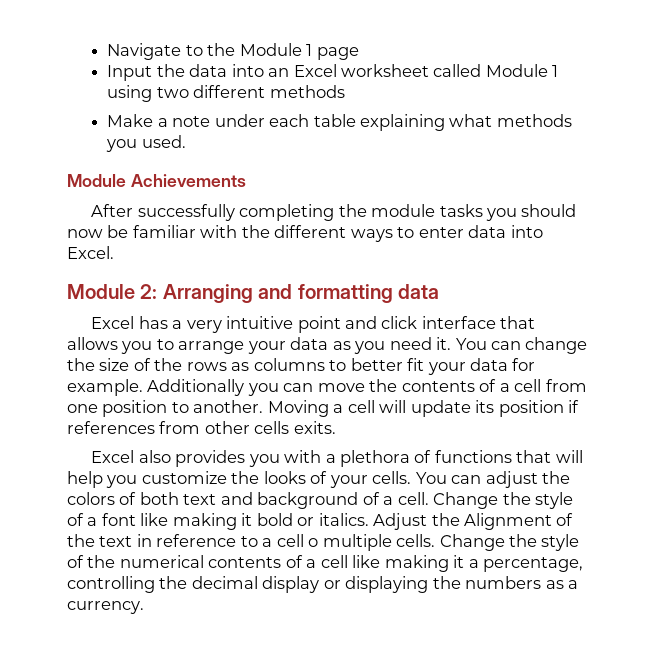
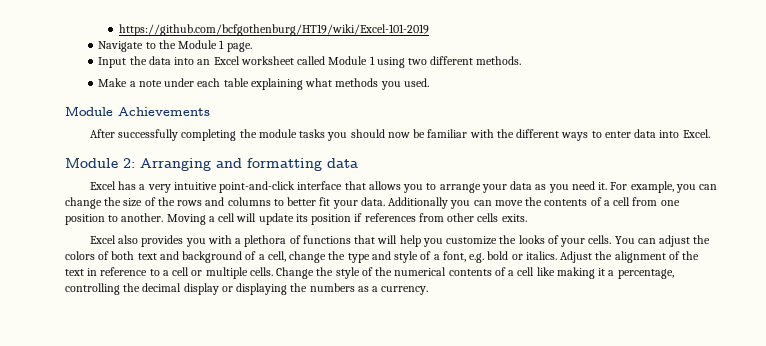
+ https://github.com/bcfgothenburg/HT19/wiki/Excel-101-2019
- Navigate to the Module 1 page
+ Navigate to the Module 1 page.
- Input the data into an Excel worksheet called Module 1 using two different methods
+ Input the data into an Excel worksheet called Module 1 using two different methods.
- Excel has a very intuitive point and click interface that allows you to arrange your data as you need it.
+ Excel has a very intuitive point-and-click interface that allows you to arrange your data as you need it.
- You can change the size of the rows as columns to better fit your data for example.
+ For example, you can change the size of the rows and columns to better fit your data.
- You can adjust the colors of both text and background of a cell. Change the style of a font like making it bold or italics.
+ You can adjust the colors of both text and background of a cell, change the type and style of a font, e.g. bold or italics.
- Adjust the Alignment of the text in reference to a cell o multiple cells.
+ Adjust the alignment of the text in reference to a cell or multiple cells.

